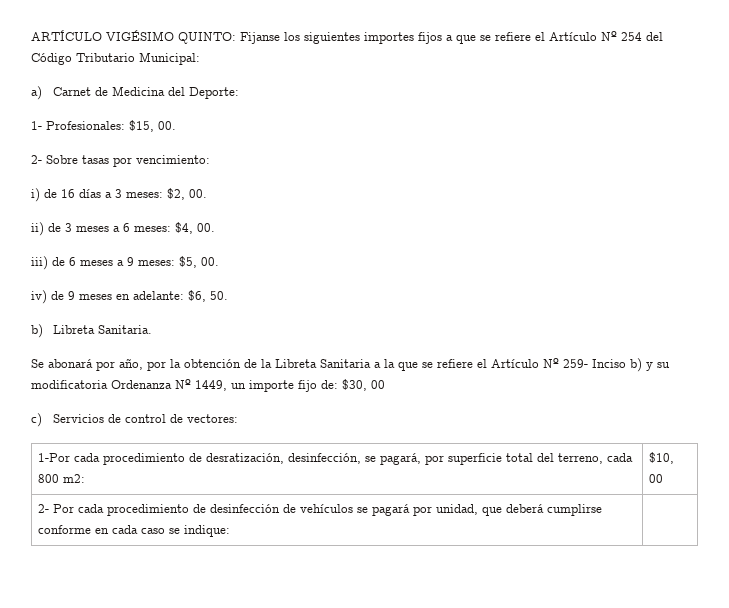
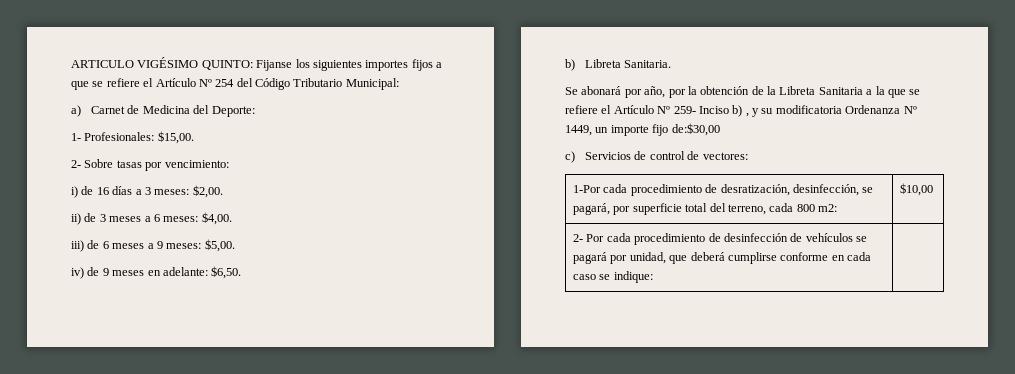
- ARTÍCULO VIGÉSIMO QUINTO: Fijanse los siguientes importes fijos a que se refiere el Artículo Nº 254 del Código Tributario Municipal:
+ ARTICULO VIGÉSIMO QUINTO: Fijanse los siguientes importes fijos a que se refiere el Artículo Nº 254 del Código Tributario Municipal:
- 1- Profesionales: $15, 00.
+ 1- Profesionales: $15,00.
- i) de 16 días a 3 meses: $2, 00.
+ i) de 16 días a 3 meses: $2,00.
- ii) de 3 meses a 6 meses: $4, 00.
+ ii) de 3 meses a 6 meses: $4,00.
- iii) de 6 meses a 9 meses: $5, 00.
+ iii) de 6 meses a 9 meses: $5,00.
- iv) de 9 meses en adelante: $6, 50.
+ iv) de 9 meses en adelante: $6,50.
- Se abonará por año, por la obtención de la Libreta Sanitaria a la que se refiere el Artículo Nº 259- Inciso b) y su modificatoria Ordenanza Nº 1449, un importe fijo de: $30, 00
+ Se abonará por año, por la obtención de la Libreta Sanitaria a la que se refiere el Artículo Nº 259- Inciso b) , y su modificatoria Ordenanza Nº 1449, un importe fijo de:$30,00
- 1-Por cada procedimiento de desratización, desinfección, se pagará, por superficie total del terreno, cada 800 m2: | $10, 00
+ 1-Por cada procedimiento de desratización, desinfección, se pagará, por superficie total del terreno, cada 800 m2: | $10,00

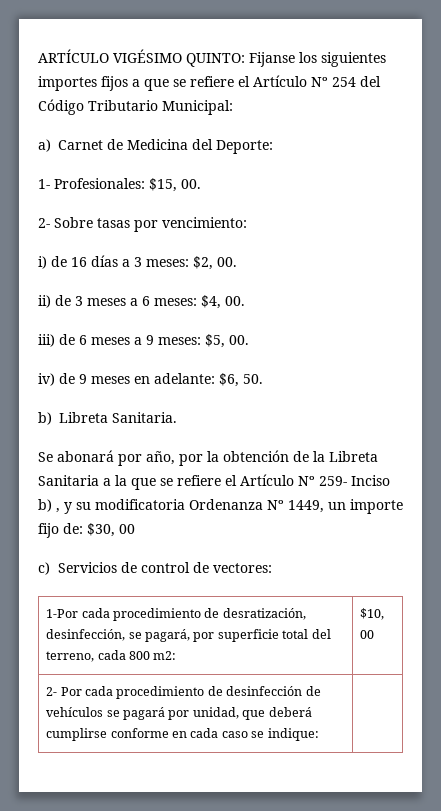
- ARTICULO VIGÉSIMO QUINTO: Fijanse los siguientes importes fijos a que se refiere el Artículo Nº 254 del Código Tributario Municipal:
+ ARTÍCULO VIGÉSIMO QUINTO: Fijanse los siguientes importes fijos a que se refiere el Artículo Nº 254 del Código Tributario Municipal:
- 1- Profesionales: $15,00.
+ 1- Profesionales: $15, 00.
- i) de 16 días a 3 meses: $2,00.
+ i) de 16 días a 3 meses: $2, 00.
- ii) de 3 meses a 6 meses: $4,00.
+ ii) de 3 meses a 6 meses: $4, 00.
- iii) de 6 meses a 9 meses: $5,00.
+ iii) de 6 meses a 9 meses: $5, 00.
- iv) de 9 meses en adelante: $6,50.
+ iv) de 9 meses en adelante: $6, 50.
- Se abonará por año, por la obtención de la Libreta Sanitaria a la que se refiere el Artículo Nº 259- Inciso b) , y su modificatoria Ordenanza Nº 1449, un importe fijo de:$30,00
+ Se abonará por año, por la obtención de la Libreta Sanitaria a la que se refiere el Artículo Nº 259- Inciso b) , y su modificatoria Ordenanza Nº 1449, un importe fijo de: $30, 00
- 1-Por cada procedimiento de desratización, desinfección, se pagará, por superficie total del terreno, cada 800 m2: | $10,00
+ 1-Por cada procedimiento de desratización, desinfección, se pagará, por superficie total del terreno, cada 800 m2: | $10, 00

